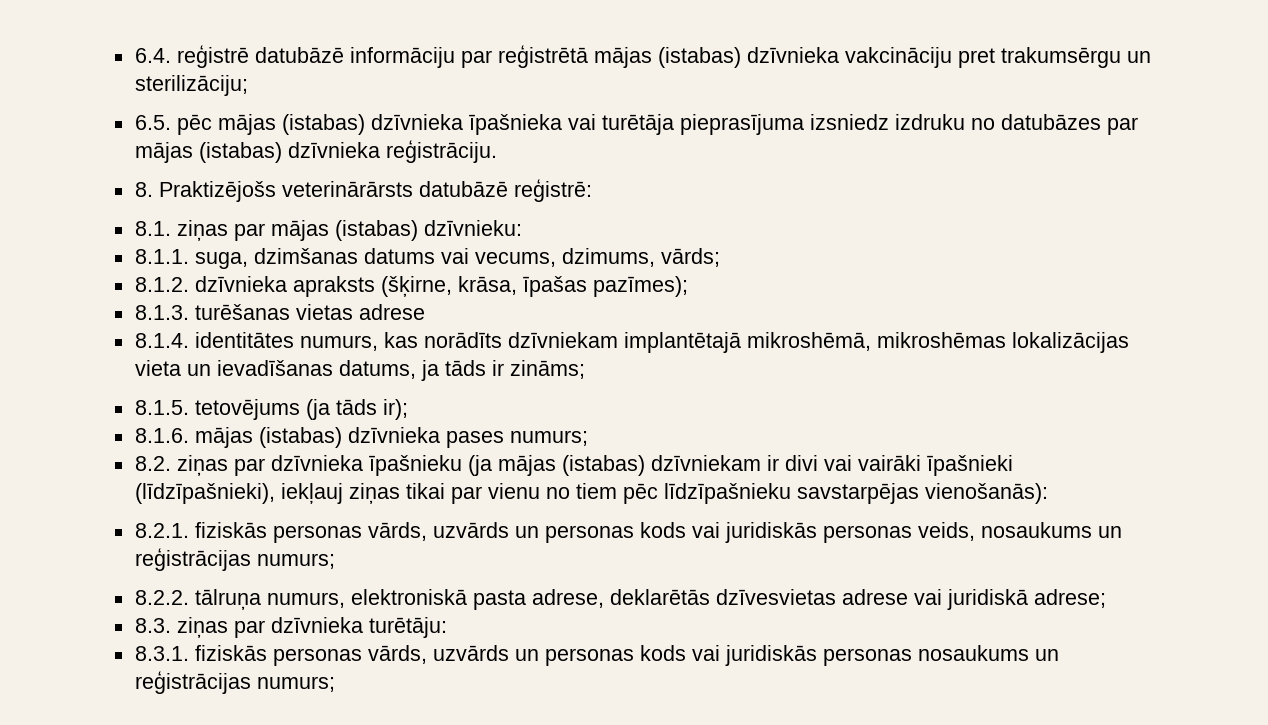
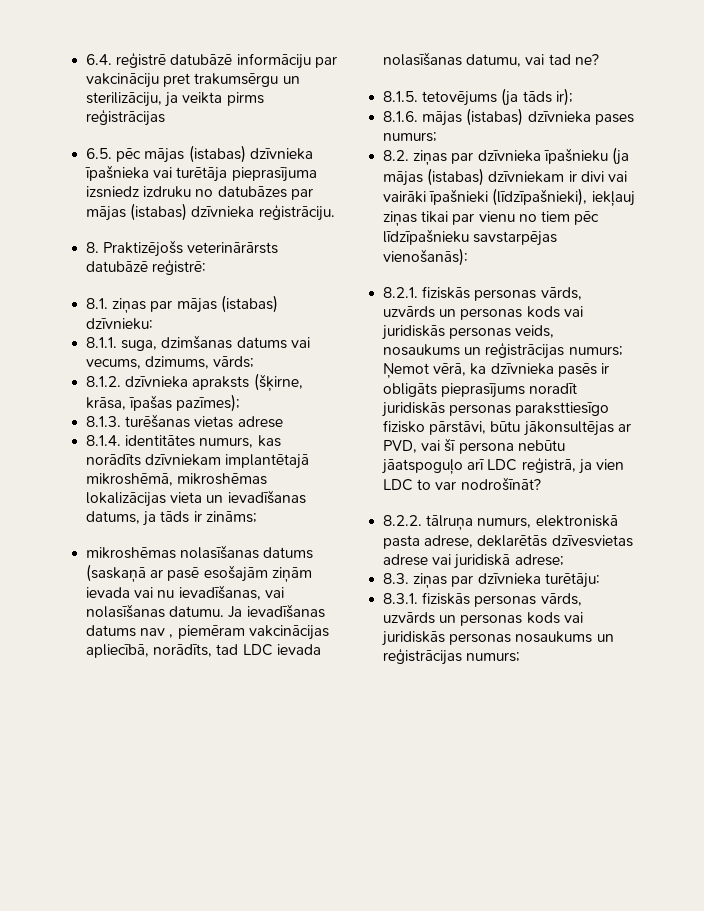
- 6.4. reģistrē datubāzē informāciju par reģistrētā mājas (istabas) dzīvnieka vakcināciju pret trakumsērgu un sterilizāciju;
+ 6.4. reģistrē datubāzē informāciju par vakcināciju pret trakumsērgu un sterilizāciju, ja veikta pirms reģistrācijas
+ mikroshēmas nolasīšanas datums (saskaņā ar pasē esošajām ziņām ievada vai nu ievadīšanas, vai nolasīšanas datumu. Ja ievadīšanas datums nav , piemēram vakcinācijas apliecībā, norādīts, tad LDC ievada nolasīšanas datumu, vai tad ne?
- 8.2.1. fiziskās personas vārds, uzvārds un personas kods vai juridiskās personas veids, nosaukums un reģistrācijas numurs;
+ 8.2.1. fiziskās personas vārds, uzvārds un personas kods vai juridiskās personas veids, nosaukums un reģistrācijas numurs; Ņemot vērā, ka dzīvnieka pasēs ir obligāts pieprasījums noradīt juridiskās personas paraksttiesīgo fizisko pārstāvi, būtu jākonsultējas ar PVD, vai šī persona nebūtu jāatspoguļo arī LDC reģistrā, ja vien LDC to var nodrošīnāt?

